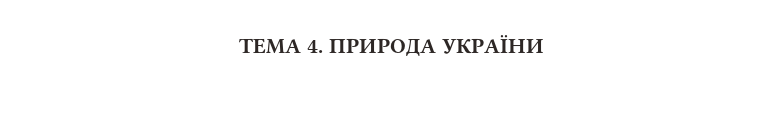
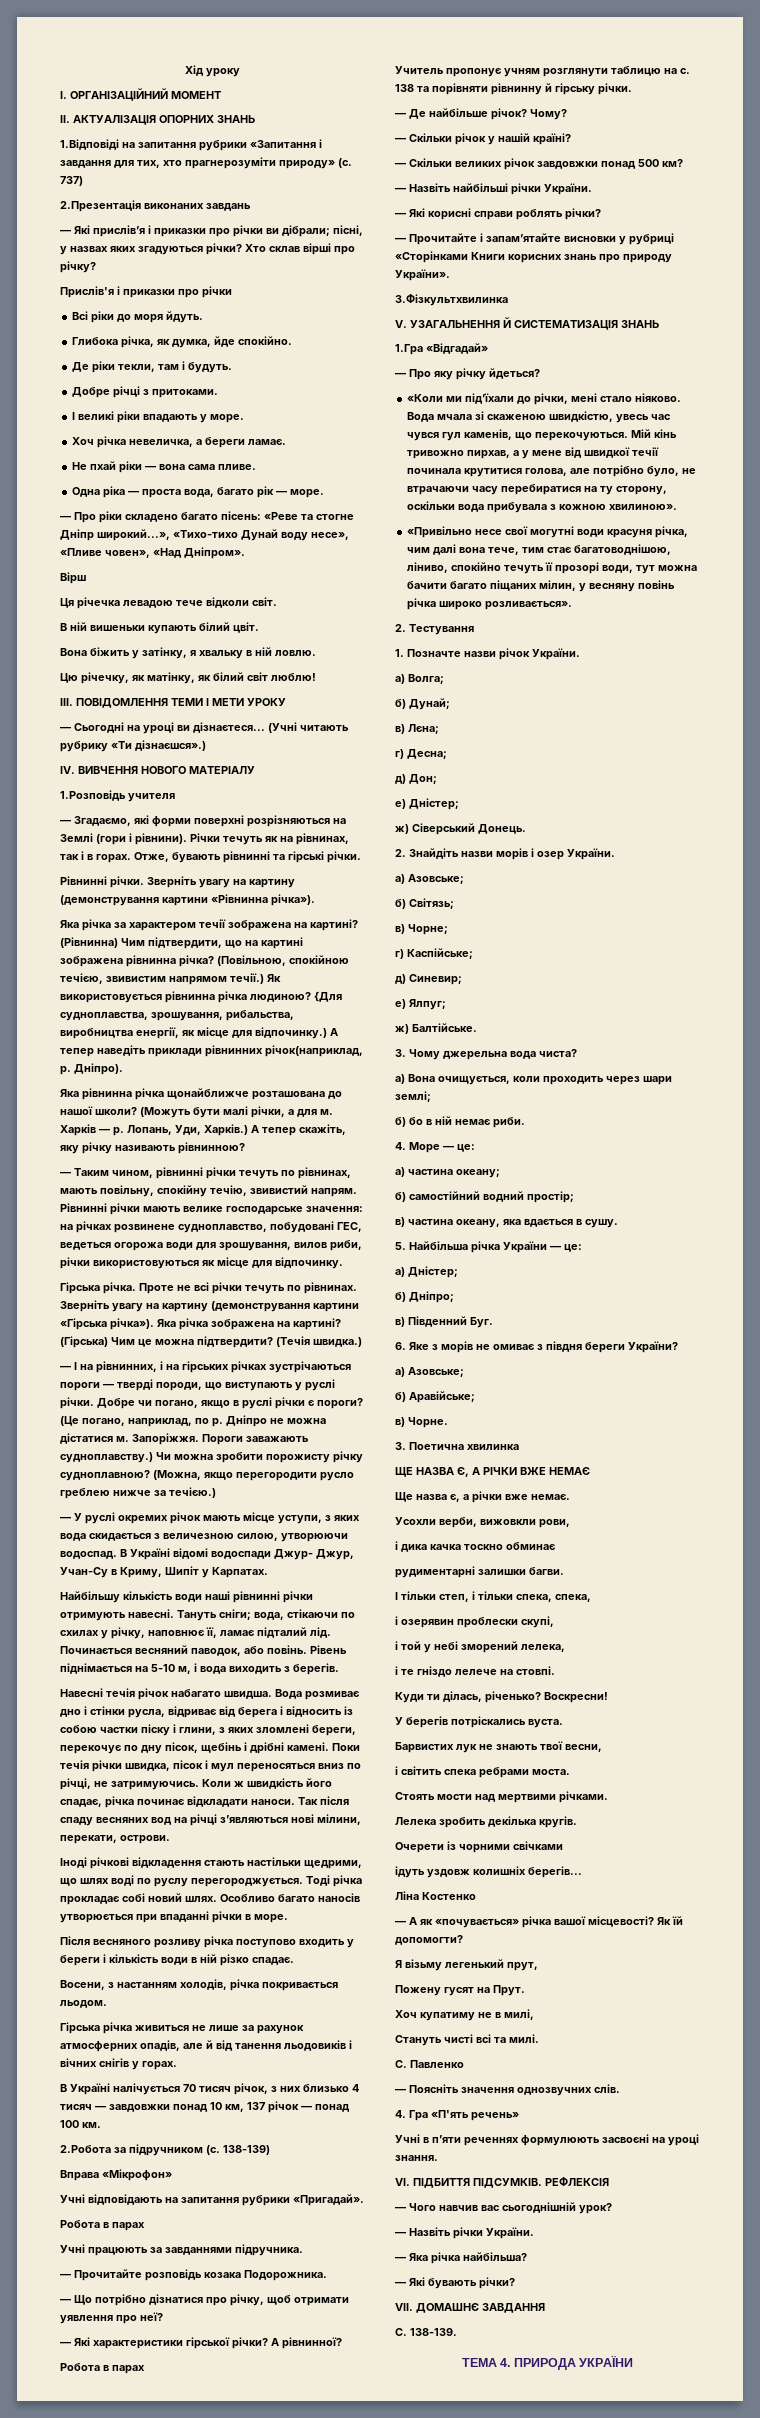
+ Хід уроку
+ I. ОРГАНІЗАЦІЙНИЙ МОМЕНТ
+ II. АКТУАЛІЗАЦІЯ ОПОРНИХ ЗНАНЬ
+ 1.Відповіді на запитання рубрики «Запитання і завдання для тих, хто прагнерозуміти природу» (с. 737)
+ 2.Презентація виконаних завдань
+ — Які прислів’я і приказки про річки ви дібрали; пісні, у назвах яких згадуються річки? Хто склав вірші про річку?
+ Прислів'я і приказки про річки
+ Всі ріки до моря йдуть.
+ Глибока річка, як думка, йде спокійно.
+ Де ріки текли, там і будуть.
+ Добре річці з притоками.
+ І великі ріки впадають у море.
+ Хоч річка невеличка, а береги ламає.
+ Не пхай ріки — вона сама пливе.
+ Одна ріка — проста вода, багато рік — море.
+ — Про ріки складено багато пісень: «Реве та стогне Дніпр широкий...», «Тихо-тихо Дунай воду несе», «Пливе човен», «Над Дніпром».
+ Вірш
+ Ця річечка левадою тече відколи світ.
+ В ній вишеньки купають білий цвіт.
+ Вона біжить у затінку, я хвальку в ній ловлю.
+ Цю річечку, як матінку, як білий світ люблю!
+ III. ПОВІДОМЛЕННЯ ТЕМИ І МЕТИ УРОКУ
+ — Сьогодні на уроці ви дізнаєтеся... (Учні читають рубрику «Ти дізнаєшся».)
+ IV. ВИВЧЕННЯ НОВОГО МАТЕРІАЛУ
+ 1.Розповідь учителя
+ — Згадаємо, які форми поверхні розрізняються на Землі (гори і рівнини). Річки течуть як на рівнинах, так і в горах. Отже, бувають рівнинні та гірські річки.
+ Рівнинні річки. Зверніть увагу на картину (демонстрування картини «Рівнинна річка»).
+ Яка річка за характером течії зображена на картині? (Рівнинна) Чим підтвердити, що на картині зображена рівнинна річка? (Повільною, спокійною течією, звивистим напрямом течії.) Як використовується рівнинна річка людиною? {Для судноплавства, зрошування, рибальства, виробництва енергії, як місце для відпочинку.) А тепер наведіть приклади рівнинних річок(наприклад, р. Дніпро).
+ Яка рівнинна річка щонайближче розташована до нашої школи? (Можуть бути малі річки, а для м. Харків — р. Лопань, Уди, Харків.) А тепер скажіть, яку річку називають рівнинною?
+ — Таким чином, рівнинні річки течуть по рівнинах, мають повільну, спокійну течію, звивистий напрям. Рівнинні річки мають велике господарське значення: на річках розвинене судноплавство, побудовані ГЕС, ведеться огорожа води для зрошування, вилов риби, річки використовуються як місце для відпочинку.
+ Гірська річка. Проте не всі річки течуть по рівнинах. Зверніть увагу на картину (демонстрування картини «Гірська річка»). Яка річка зображена на картині? (Гірська) Чим це можна підтвердити? (Течія швидка.)
+ — І на рівнинних, і на гірських річках зустрічаються пороги — тверді породи, що виступають у руслі річки. Добре чи погано, якщо в руслі річки є пороги? (Це погано, наприклад, по р. Дніпро не можна дістатися м. Запоріжжя. Пороги заважають судноплавству.) Чи можна зробити порожисту річку судноплавною? (Можна, якщо перегородити русло греблею нижче за течією.)
+ — У руслі окремих річок мають місце уступи, з яких вода скидається з величезною силою, утворюючи водоспад. В Україні відомі водоспади Джур- Джур, Учан-Су в Криму, Шипіт у Карпатах.
+ Найбільшу кількість води наші рівнинні річки отримують навесні. Тануть сніги; вода, стікаючи по схилах у річку, наповнює її, ламає підталий лід. Починається весняний паводок, або повінь. Рівень піднімається на 5-10 м, і вода виходить з берегів.
+ Навесні течія річок набагато швидша. Вода розмиває дно і стінки русла, відриває від берега і відносить із собою частки піску і глини, з яких зломлені береги, перекочує по дну пісок, щебінь і дрібні камені. Поки течія річки швидка, пісок і мул переносяться вниз по річці, не затримуючись. Коли ж швидкість його спадає, річка починає відкладати наноси. Так після спаду весняних вод на річці з’являються нові мілини, перекати, острови.
+ Іноді річкові відкладення стають настільки щедрими, що шлях воді по руслу перегороджується. Тоді річка прокладає собі новий шлях. Особливо багато наносів утворюється при впаданні річки в море.
+ Після весняного розливу річка поступово входить у береги і кількість води в ній різко спадає.
+ Восени, з настанням холодів, річка покривається льодом.
+ Гірська річка живиться не лише за рахунок атмосферних опадів, але й від танення льодовиків і вічних снігів у горах.
+ В Україні налічується 70 тисяч річок, з них близько 4 тисяч — завдовжки понад 10 км, 137 річок — понад 100 км.
+ 2.Робота за підручником (с. 138-139)
+ Вправа «Мікрофон»
+ Учні відповідають на запитання рубрики «Пригадай».
+ Робота в парах
+ Учні працюють за завданнями підручника.
+ — Прочитайте розповідь козака Подорожника.
+ — Що потрібно дізнатися про річку, щоб отримати уявлення про неї?
+ — Які характеристики гірської річки? А рівнинної?
+ Робота в парах
+ Учитель пропонує учням розглянути таблицю на с. 138 та порівняти рівнинну й гірську річки.
+ — Де найбільше річок? Чому?
+ — Скільки річок у нашій країні?
+ — Скільки великих річок завдовжки понад 500 км?
+ — Назвіть найбільші річки України.
+ — Які корисні справи роблять річки?
+ — Прочитайте і запам’ятайте висновки у рубриці «Сторінками Книги корисних знань про природу України».
+ 3.Фізкультхвилинка
+ V. УЗАГАЛЬНЕННЯ Й СИСТЕМАТИЗАЦІЯ ЗНАНЬ
+ 1.Гра «Відгадай»
+ — Про яку річку йдеться?
+ «Коли ми під’їхали до річки, мені стало ніяково. Вода мчала зі скаженою швидкістю, увесь час чувся гул каменів, що перекочуються. Мій кінь тривожно пирхав, а у мене від швидкої течії починала крутитися голова, але потрібно було, не втрачаючи часу перебиратися на ту сторону, оскільки вода прибувала з кожною хвилиною».
+ «Привільно несе свої могутні води красуня річка, чим далі вона тече, тим стає багатоводнішою, ліниво, спокійно течуть її прозорі води, тут можна бачити багато піщаних мілин, у весняну повінь річка широко розливається».
+ 2. Тестування
+ 1. Позначте назви річок України.
+ а) Волга;
+ б) Дунай;
+ в) Лєна;
+ г) Десна;
+ д) Дон;
+ е) Дністер;
+ ж) Сіверський Донець.
+ 2. Знайдіть назви морів і озер України.
+ а) Азовське;
+ б) Світязь;
+ в) Чорне;
+ г) Каспійське;
+ д) Синевир;
+ е) Ялпуг;
+ ж) Балтійське.
+ 3. Чому джерельна вода чиста?
+ а) Вона очищується, коли проходить через шари землі;
+ б) бо в ній немає риби.
+ 4. Море — це:
+ а) частина океану;
+ б) самостійний водний простір;
+ в) частина океану, яка вдається в сушу.
+ 5. Найбільша річка України — це:
+ а) Дністер;
+ б) Дніпро;
+ в) Південний Буг.
+ 6. Яке з морів не омиває з півдня береги України?
+ а) Азовське;
+ б) Аравійське;
+ в) Чорне.
+ 3. Поетична хвилинка
+ ЩЕ НАЗВА Є, А РІЧКИ ВЖЕ НЕМАЄ
+ Ще назва є, а річки вже немає.
+ Усохли верби, вижовкли рови,
+ і дика качка тоскно обминає
+ рудиментарні залишки багви.
+ І тільки степ, і тільки спека, спека,
+ і озерявин проблески скупі,
+ і той у небі зморений лелека,
+ і те гніздо лелече на стовпі.
+ Куди ти ділась, річенько? Воскресни!
+ У берегів потріскались вуста.
+ Барвистих лук не знають твої весни,
+ і світить спека ребрами моста.
+ Стоять мости над мертвими річками.
+ Лелека зробить декілька кругів.
+ Очерети із чорними свічками
+ ідуть уздовж колишніх берегів...
+ Ліна Костенко
+ — А як «почувається» річка вашої місцевості? Як їй допомогти?
+ Я візьму легенький прут,
+ Пожену гусят на Прут.
+ Хоч купатиму не в милі,
+ Стануть чисті всі та милі.
+ С. Павленко
+ — Поясніть значення однозвучних слів.
+ 4. Гра «П'ять речень»
+ Учні в п’яти реченнях формулюють засвоєні на уроці знання.
+ VI. ПІДБИТТЯ ПІДСУМКІВ. РЕФЛЕКСІЯ
+ — Чого навчив вас сьогоднішній урок?
+ — Назвіть річки України.
+ — Яка річка найбільша?
+ — Які бувають річки?
+ VII. ДОМАШНЄ ЗАВДАННЯ
+ С. 138-139.

